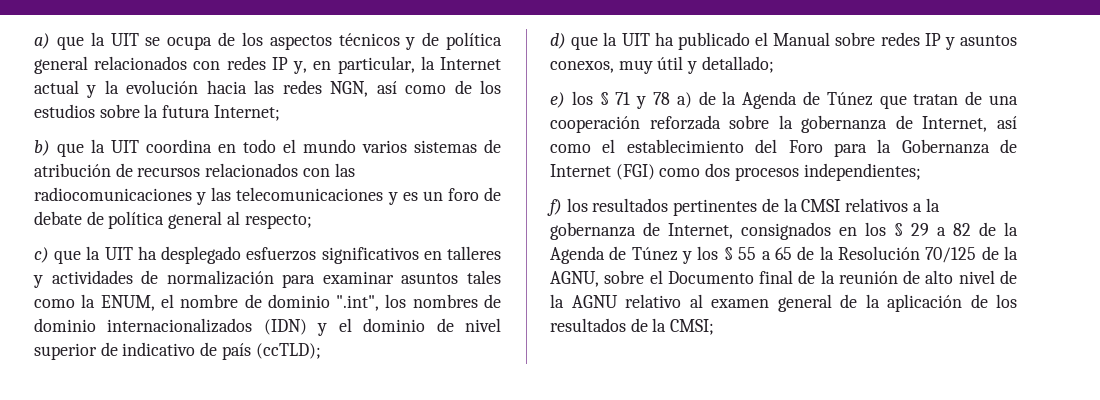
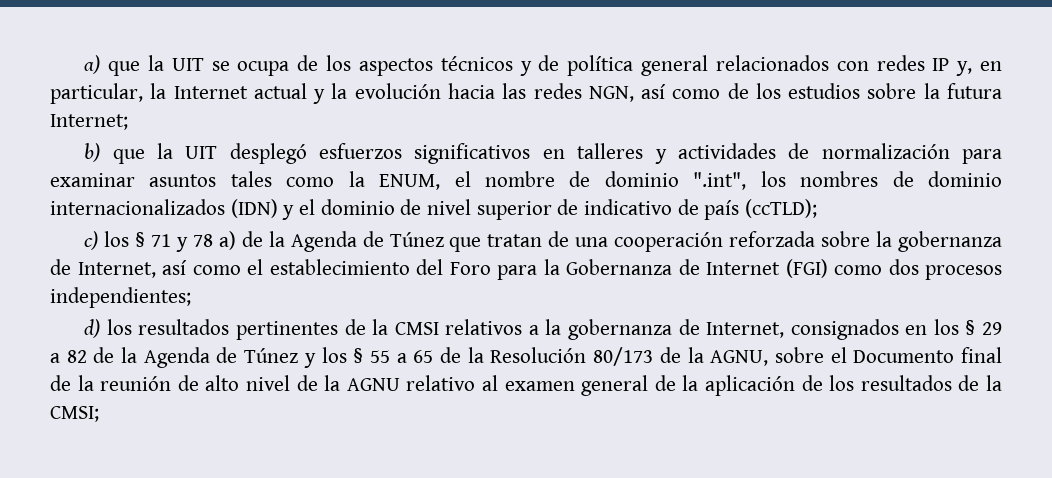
- b) que la UIT coordina en todo el mundo varios sistemas de atribución de recursos relacionados con las radiocomunicaciones y las telecomunicaciones y es un foro de debate de política general al respecto;
- c) que la UIT ha desplegado esfuerzos significativos en talleres y actividades de normalización para examinar asuntos tales como la ENUM, el nombre de dominio ".int", los nombres de dominio internacionalizados (IDN) y el dominio de nivel superior de indicativo de país (ccTLD);
+ b) que la UIT desplegó esfuerzos significativos en talleres y actividades de normalización para examinar asuntos tales como la ENUM, el nombre de dominio ".int", los nombres de dominio internacionalizados (IDN) y el dominio de nivel superior de indicativo de país (ccTLD);
- d) que la UIT ha publicado el Manual sobre redes IP y asuntos conexos, muy útil y detallado;
- e) los § 71 y 78 a) de la Agenda de Túnez que tratan de una cooperación reforzada sobre la gobernanza de Internet, así como el establecimiento del Foro para la Gobernanza de Internet (FGI) como dos procesos independientes;
+ c) los § 71 y 78 a) de la Agenda de Túnez que tratan de una cooperación reforzada sobre la gobernanza de Internet, así como el establecimiento del Foro para la Gobernanza de Internet (FGI) como dos procesos independientes;
- f) los resultados pertinentes de la CMSI relativos a la gobernanza de Internet, consignados en los § 29 a 82 de la Agenda de Túnez y los § 55 a 65 de la Resolución 70/125 de la AGNU, sobre el Documento final de la reunión de alto nivel de la AGNU relativo al examen general de la aplicación de los resultados de la CMSI;
+ d) los resultados pertinentes de la CMSI relativos a la gobernanza de Internet, consignados en los § 29 a 82 de la Agenda de Túnez y los § 55 a 65 de la Resolución 80/173 de la AGNU, sobre el Documento final de la reunión de alto nivel de la AGNU relativo al examen general de la aplicación de los resultados de la CMSI;

